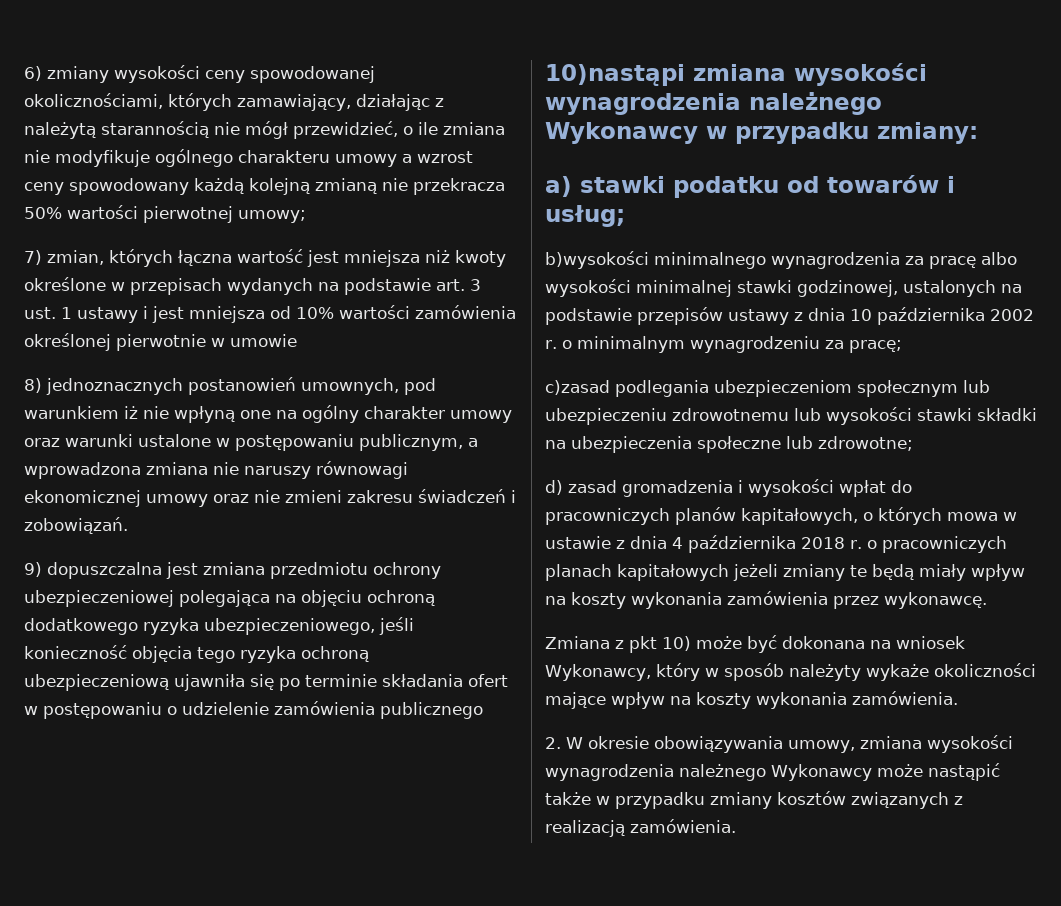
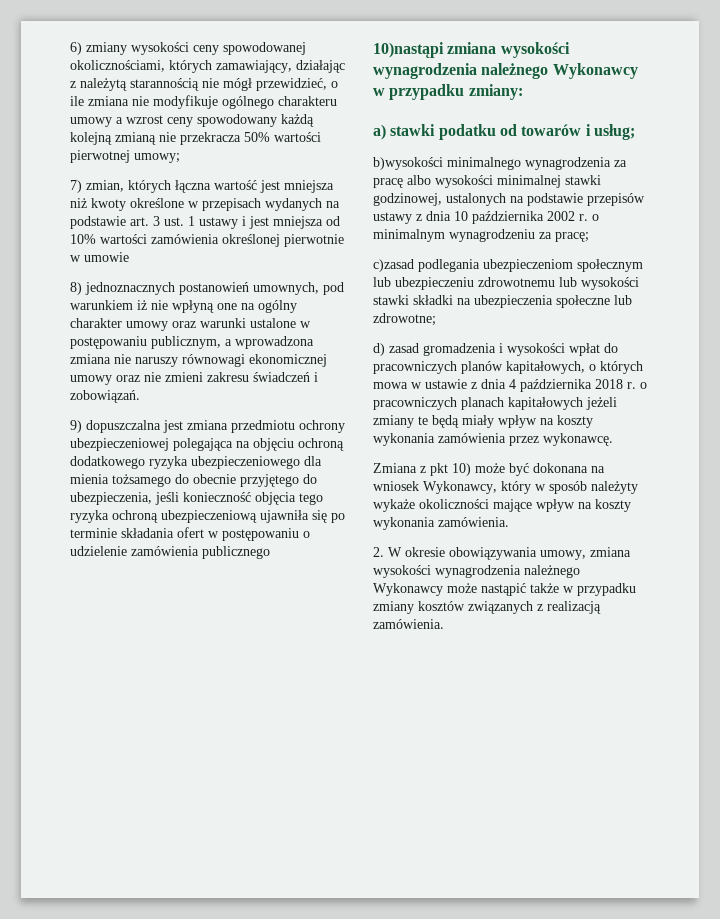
- 9) dopuszczalna jest zmiana przedmiotu ochrony ubezpieczeniowej polegająca na objęciu ochroną dodatkowego ryzyka ubezpieczeniowego, jeśli konieczność objęcia tego ryzyka ochroną ubezpieczeniową ujawniła się po terminie składania ofert w postępowaniu o udzielenie zamówienia publicznego
+ 9) dopuszczalna jest zmiana przedmiotu ochrony ubezpieczeniowej polegająca na objęciu ochroną dodatkowego ryzyka ubezpieczeniowego dla mienia tożsamego do obecnie przyjętego do ubezpieczenia, jeśli konieczność objęcia tego ryzyka ochroną ubezpieczeniową ujawniła się po terminie składania ofert w postępowaniu o udzielenie zamówienia publicznego

